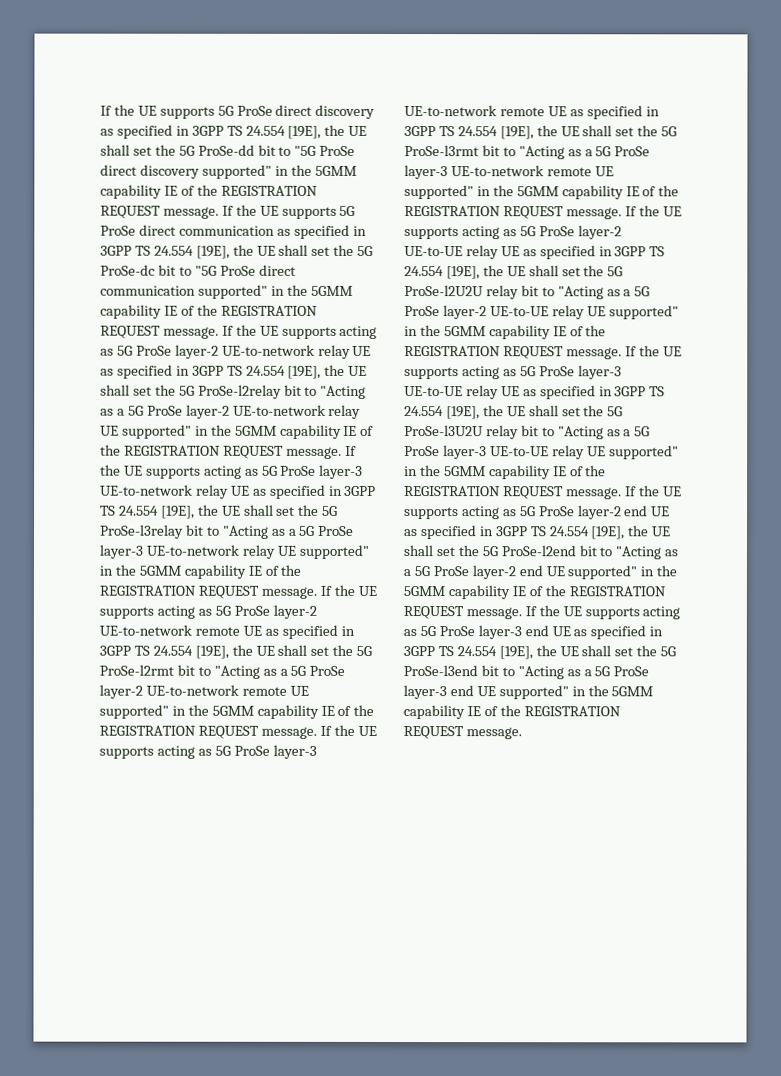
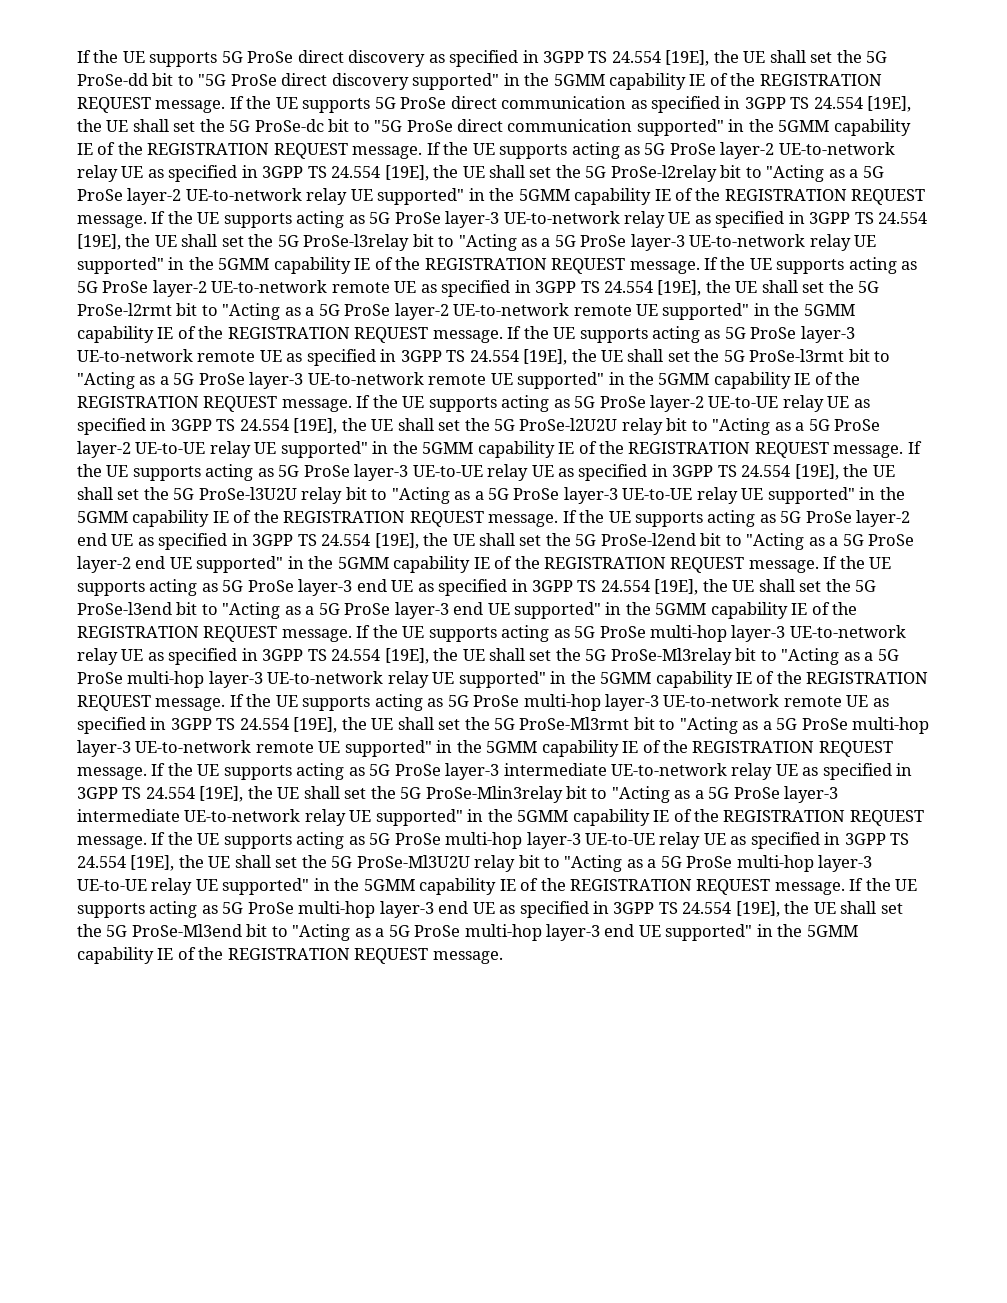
+ If the UE supports acting as 5G ProSe multi-hop layer-3 UE-to-network relay UE as specified in 3GPP TS 24.554 [19E], the UE shall set the 5G ProSe-Ml3relay bit to "Acting as a 5G ProSe multi-hop layer-3 UE-to-network relay UE supported" in the 5GMM capability IE of the REGISTRATION REQUEST message. If the UE supports acting as 5G ProSe multi-hop layer-3 UE-to-network remote UE as specified in 3GPP TS 24.554 [19E], the UE shall set the 5G ProSe-Ml3rmt bit to "Acting as a 5G ProSe multi-hop layer-3 UE-to-network remote UE supported" in the 5GMM capability IE of the REGISTRATION REQUEST message. If the UE supports acting as 5G ProSe layer-3 intermediate UE-to-network relay UE as specified in 3GPP TS 24.554 [19E], the UE shall set the 5G ProSe-Mlin3relay bit to "Acting as a 5G ProSe layer-3 intermediate UE-to-network relay UE supported" in the 5GMM capability IE of the REGISTRATION REQUEST message. If the UE supports acting as 5G ProSe multi-hop layer-3 UE-to-UE relay UE as specified in 3GPP TS 24.554 [19E], the UE shall set the 5G ProSe-Ml3U2U relay bit to "Acting as a 5G ProSe multi-hop layer-3 UE-to-UE relay UE supported" in the 5GMM capability IE of the REGISTRATION REQUEST message. If the UE supports acting as 5G ProSe multi-hop layer-3 end UE as specified in 3GPP TS 24.554 [19E], the UE shall set the 5G ProSe-Ml3end bit to "Acting as a 5G ProSe multi-hop layer-3 end UE supported" in the 5GMM capability IE of the REGISTRATION REQUEST message.

